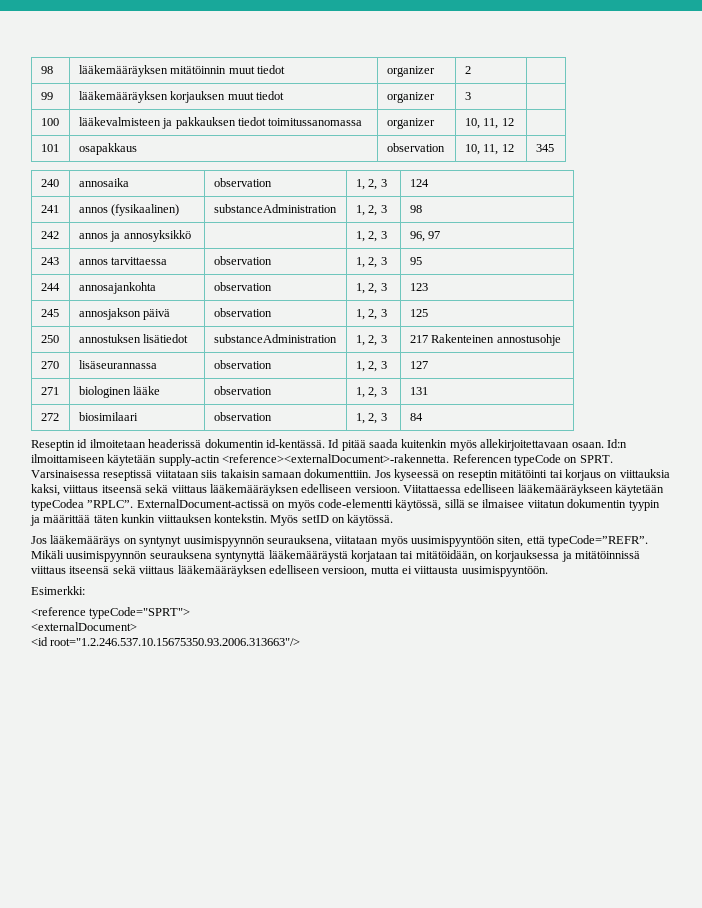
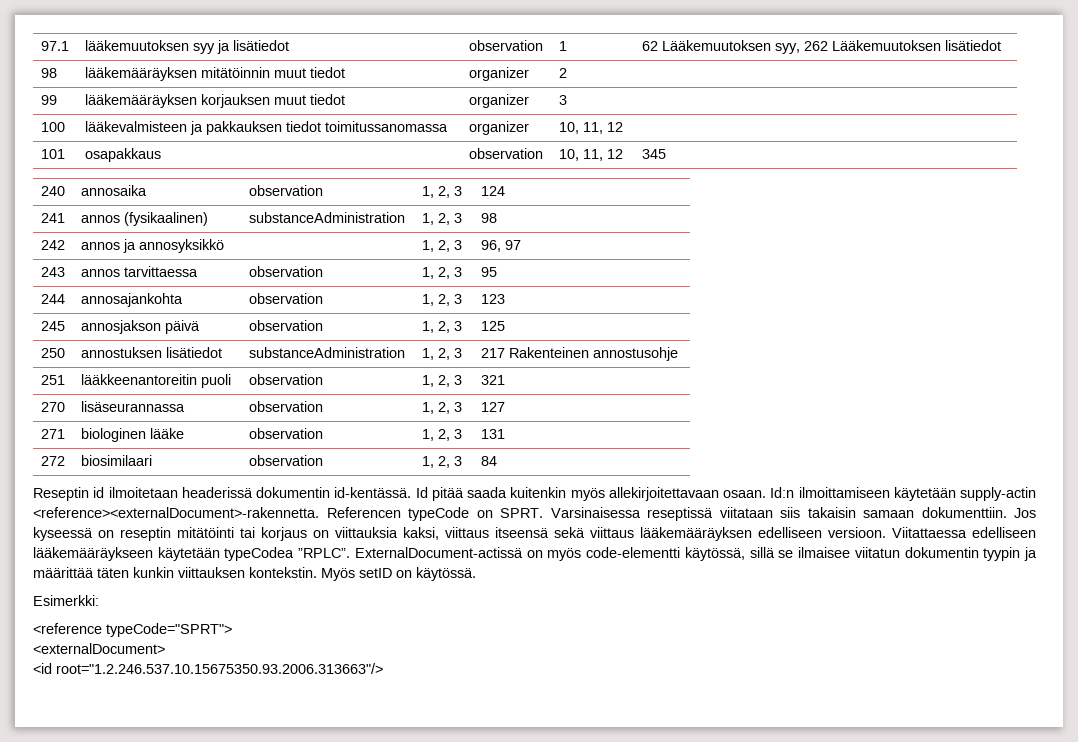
+ 97.1 | lääkemuutoksen syy ja lisätiedot | observation | 1 | 62 Lääkemuutoksen syy, 262 Lääkemuutoksen lisätiedot
+ 251 | lääkkeenantoreitin puoli | observation | 1, 2, 3 | 321
- Jos lääkemääräys on syntynyt uusimispyynnön seurauksena, viitataan myös uusimispyyntöön siten, että typeCode=”REFR”. Mikäli uusimispyynnön seurauksena syntynyttä lääkemääräystä korjataan tai mitätöidään, on korjauksessa ja mitätöinnissä viittaus itseensä sekä viittaus lääkemääräyksen edelliseen versioon, mutta ei viittausta uusimispyyntöön.

